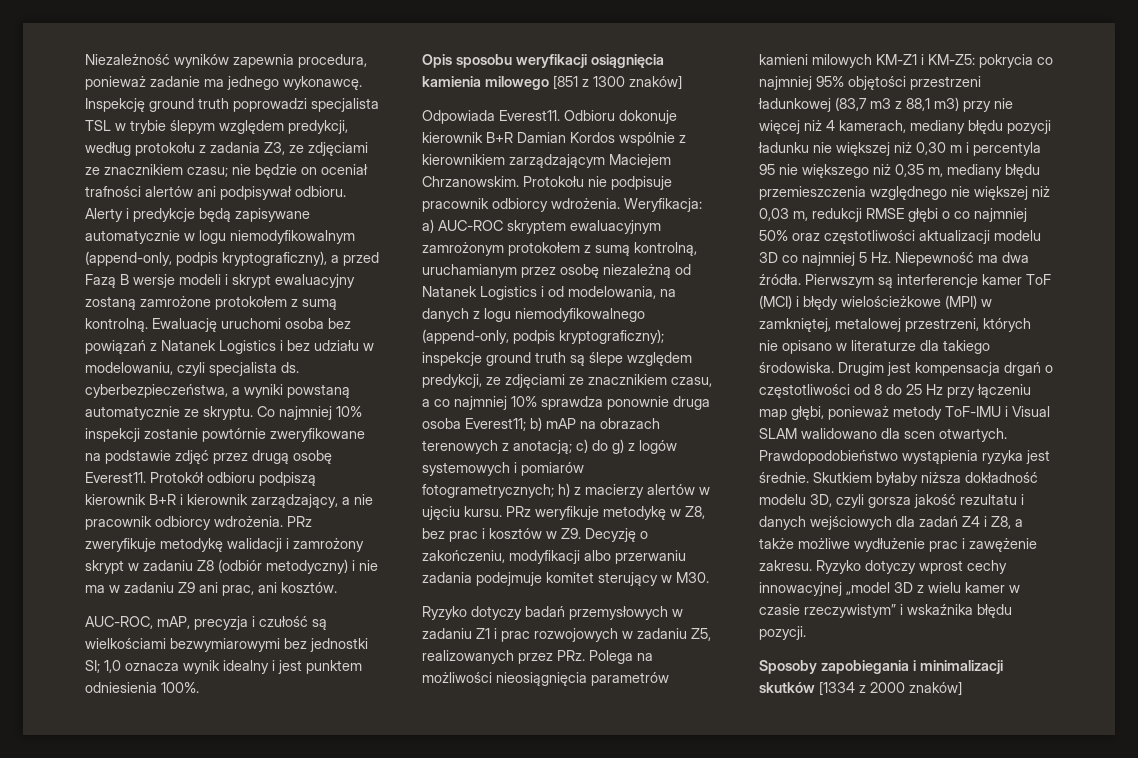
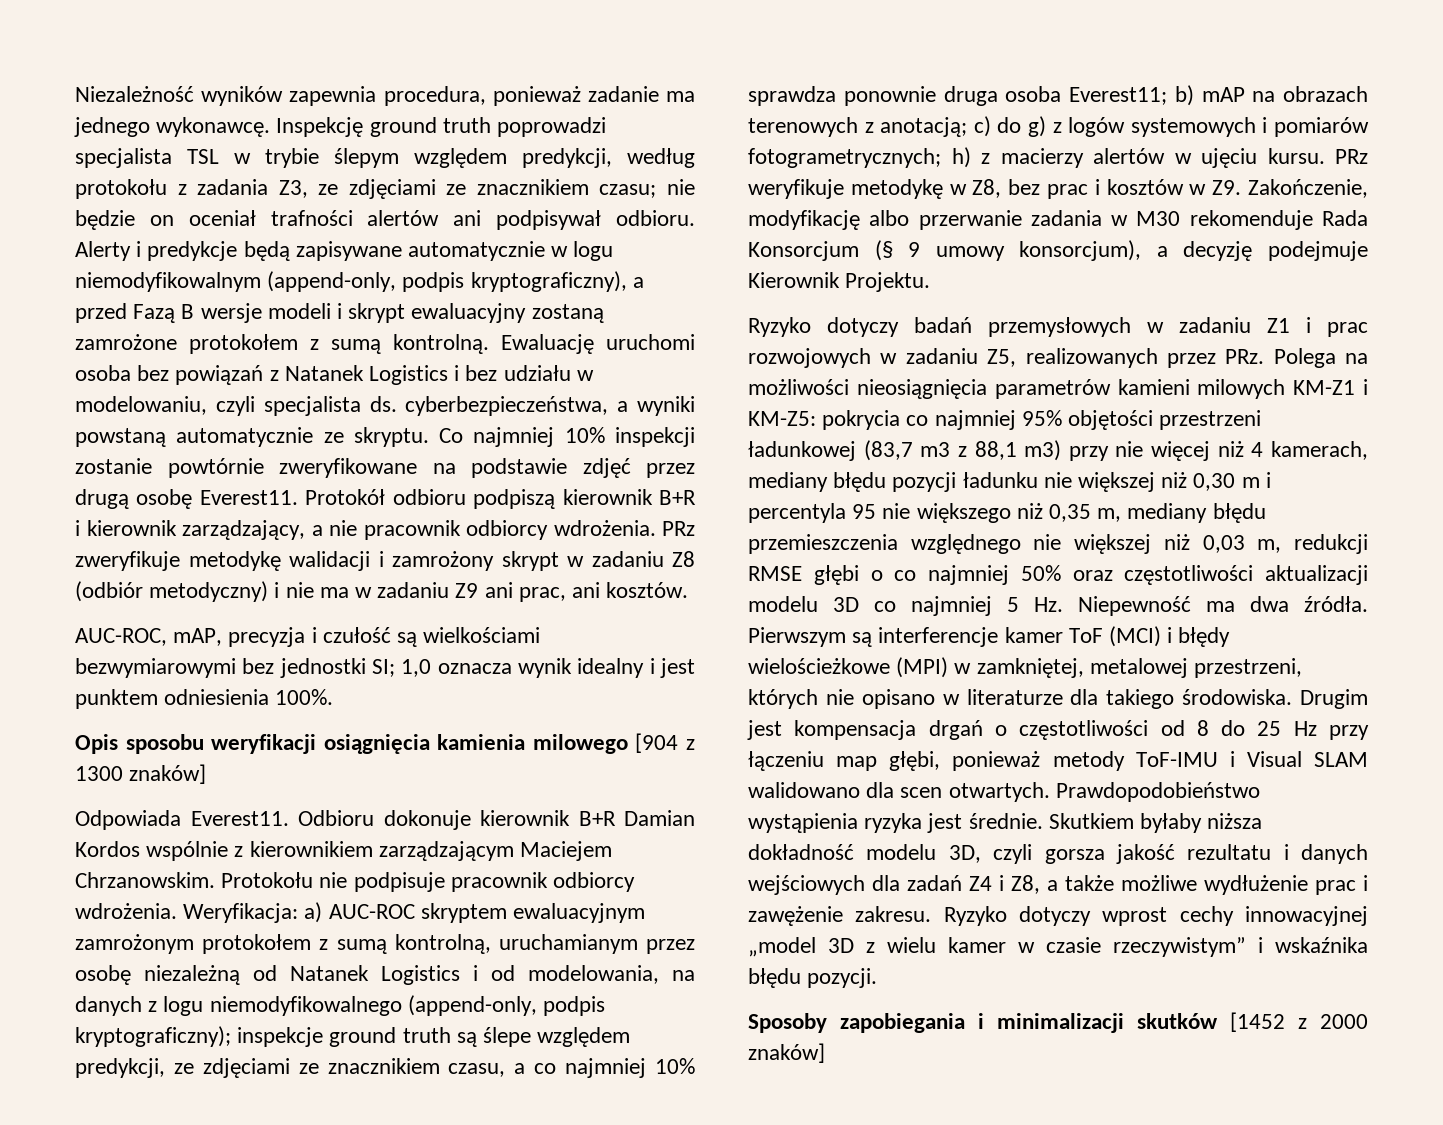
- Opis sposobu weryfikacji osiągnięcia kamienia milowego [851 z 1300 znaków]
+ Opis sposobu weryfikacji osiągnięcia kamienia milowego [904 z 1300 znaków]
- PRz weryfikuje metodykę w Z8, bez prac i kosztów w Z9. Decyzję o zakończeniu, modyfikacji albo przerwaniu zadania podejmuje komitet sterujący w M30.
+ PRz weryfikuje metodykę w Z8, bez prac i kosztów w Z9. Zakończenie, modyfikację albo przerwanie zadania w M30 rekomenduje Rada Konsorcjum (§ 9 umowy konsorcjum), a decyzję podejmuje Kierownik Projektu.
- Sposoby zapobiegania i minimalizacji skutków [1334 z 2000 znaków]
+ Sposoby zapobiegania i minimalizacji skutków [1452 z 2000 znaków]

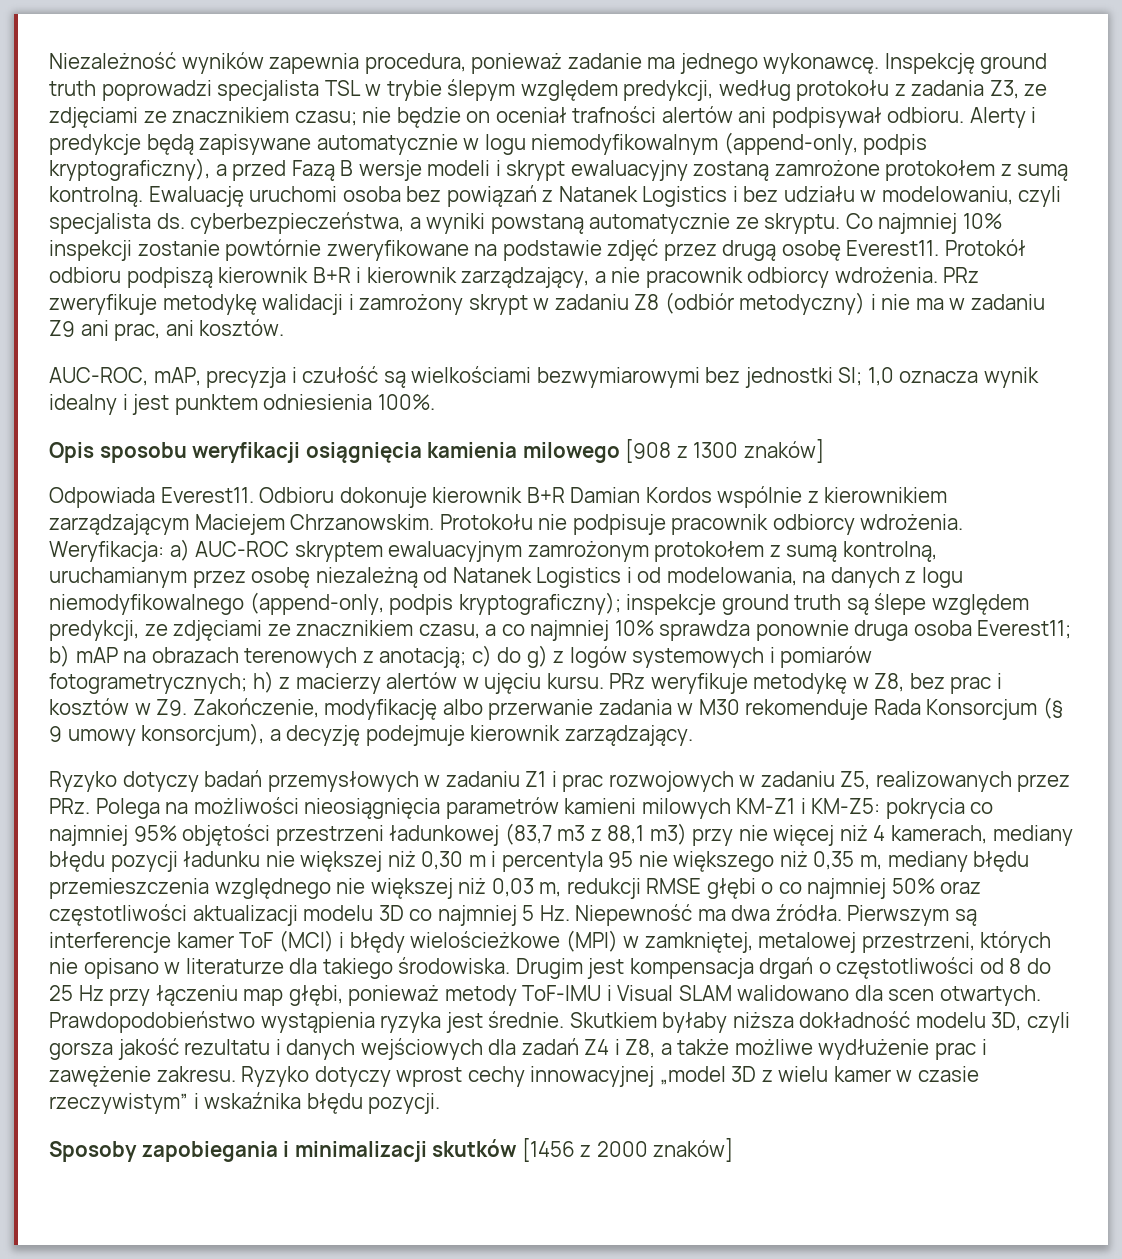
- Opis sposobu weryfikacji osiągnięcia kamienia milowego [904 z 1300 znaków]
+ Opis sposobu weryfikacji osiągnięcia kamienia milowego [908 z 1300 znaków]
- PRz weryfikuje metodykę w Z8, bez prac i kosztów w Z9. Zakończenie, modyfikację albo przerwanie zadania w M30 rekomenduje Rada Konsorcjum (§ 9 umowy konsorcjum), a decyzję podejmuje Kierownik Projektu.
+ PRz weryfikuje metodykę w Z8, bez prac i kosztów w Z9. Zakończenie, modyfikację albo przerwanie zadania w M30 rekomenduje Rada Konsorcjum (§ 9 umowy konsorcjum), a decyzję podejmuje kierownik zarządzający.
- Sposoby zapobiegania i minimalizacji skutków [1452 z 2000 znaków]
+ Sposoby zapobiegania i minimalizacji skutków [1456 z 2000 znaków]

